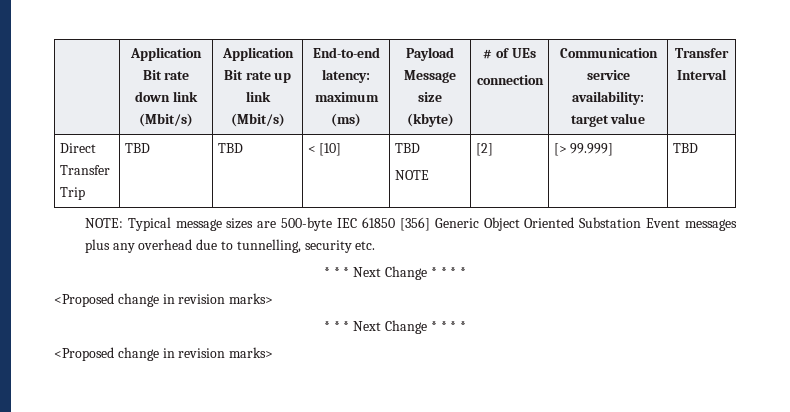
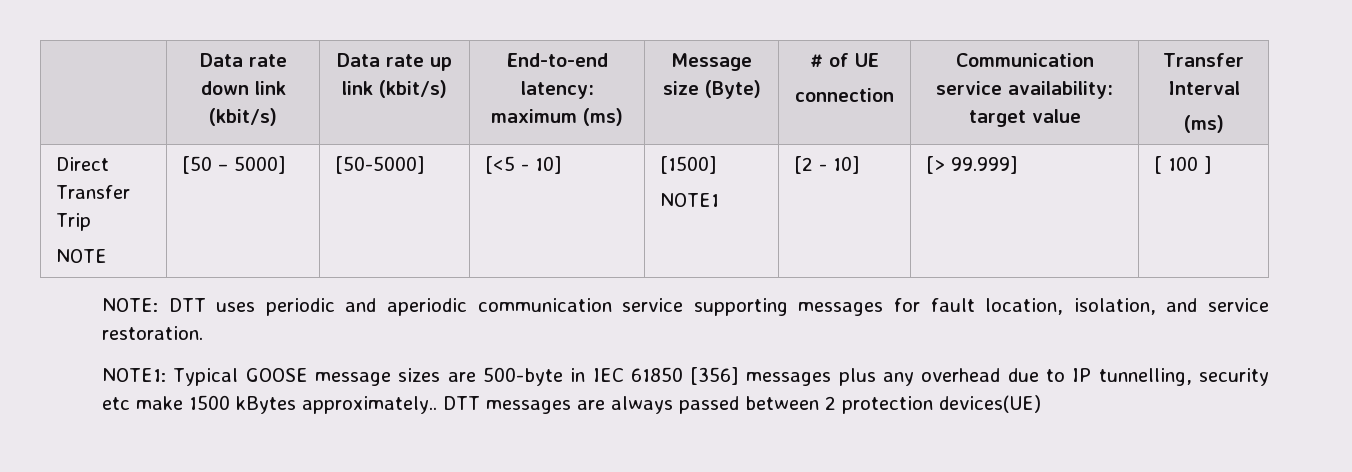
- | Application Bit rate down link (Mbit/s) | Application Bit rate up link (Mbit/s) | End-to-end latency: maximum (ms) | Payload Message size (kbyte) | # of UEs
+ | Data rate down link (kbit/s) | Data rate up link (kbit/s) | End-to-end latency: maximum (ms) | Message size (Byte) | # of UE
  connection | Communication service availability: target value | Transfer Interval
+ (ms)
- Direct Transfer Trip | TBD | TBD | < [10] | TBD
- NOTE | [2] | [> 99.999] | TBD
- NOTE: Typical message sizes are 500-byte IEC 61850 [356] Generic Object Oriented Substation Event messages plus any overhead due to tunnelling, security etc.
- * * * Next Change * * * *
- <Proposed change in revision marks>
- * * * Next Change * * * *
- <Proposed change in revision marks>
+ Direct Transfer Trip
+ NOTE | [50 – 5000] | [50-5000] | [<5 - 10] | [1500]
+ NOTE1 | [2 - 10] | [> 99.999] | [ 100 ]
+ NOTE: DTT uses periodic and aperiodic communication service supporting messages for fault location, isolation, and service restoration.
+ NOTE1: Typical GOOSE message sizes are 500-byte in IEC 61850 [356] messages plus any overhead due to IP tunnelling, security etc make 1500 kBytes approximately.. DTT messages are always passed between 2 protection devices(UE)

